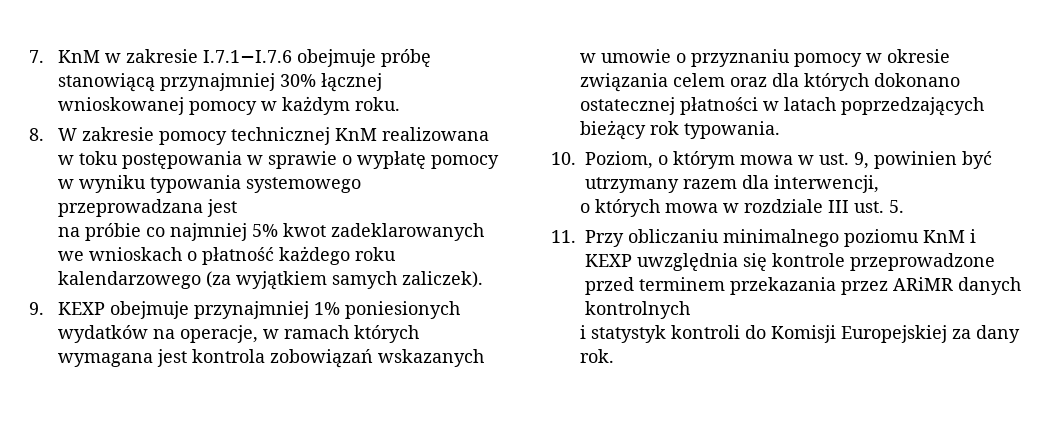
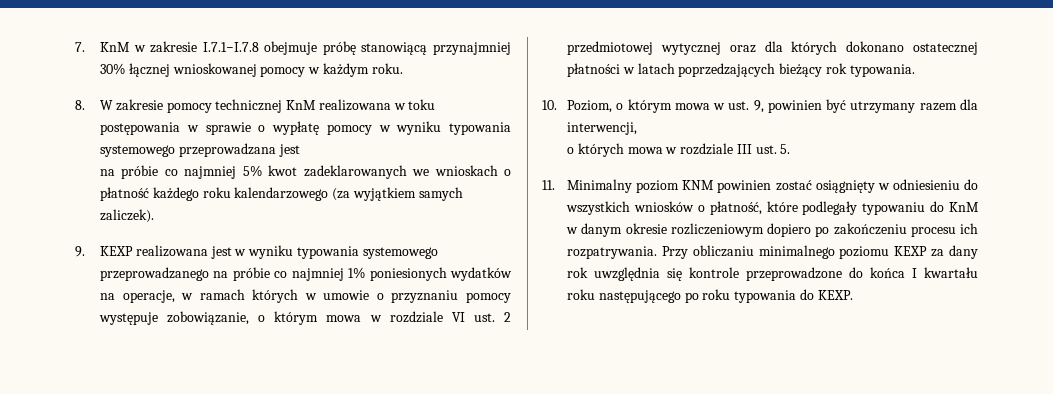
- 7. KnM w zakresie I.7.1−I.7.6 obejmuje próbę stanowiącą przynajmniej 30% łącznej wnioskowanej pomocy w każdym roku.
+ 7. KnM w zakresie I.7.1−I.7.8 obejmuje próbę stanowiącą przynajmniej 30% łącznej wnioskowanej pomocy w każdym roku.
- 9. KEXP obejmuje przynajmniej 1% poniesionych wydatków na operacje, w ramach których wymagana jest kontrola zobowiązań wskazanych w umowie o przyznaniu pomocy w okresie związania celem oraz dla których dokonano ostatecznej płatności w latach poprzedzających bieżący rok typowania.
+ 9. KEXP realizowana jest w wyniku typowania systemowego przeprowadzanego na próbie co najmniej 1% poniesionych wydatków na operacje, w ramach których w umowie o przyznaniu pomocy występuje zobowiązanie, o którym mowa w rozdziale VI ust. 2 przedmiotowej wytycznej oraz dla których dokonano ostatecznej płatności w latach poprzedzających bieżący rok typowania.
- 11. Przy obliczaniu minimalnego poziomu KnM i KEXP uwzględnia się kontrole przeprowadzone przed terminem przekazania przez ARiMR danych kontrolnych
- i statystyk kontroli do Komisji Europejskiej za dany rok.
+ 11. Minimalny poziom KNM powinien zostać osiągnięty w odniesieniu do wszystkich wniosków o płatność, które podlegały typowaniu do KnM w danym okresie rozliczeniowym dopiero po zakończeniu procesu ich rozpatrywania. Przy obliczaniu minimalnego poziomu KEXP za dany rok uwzględnia się kontrole przeprowadzone do końca I kwartału roku następującego po roku typowania do KEXP.

